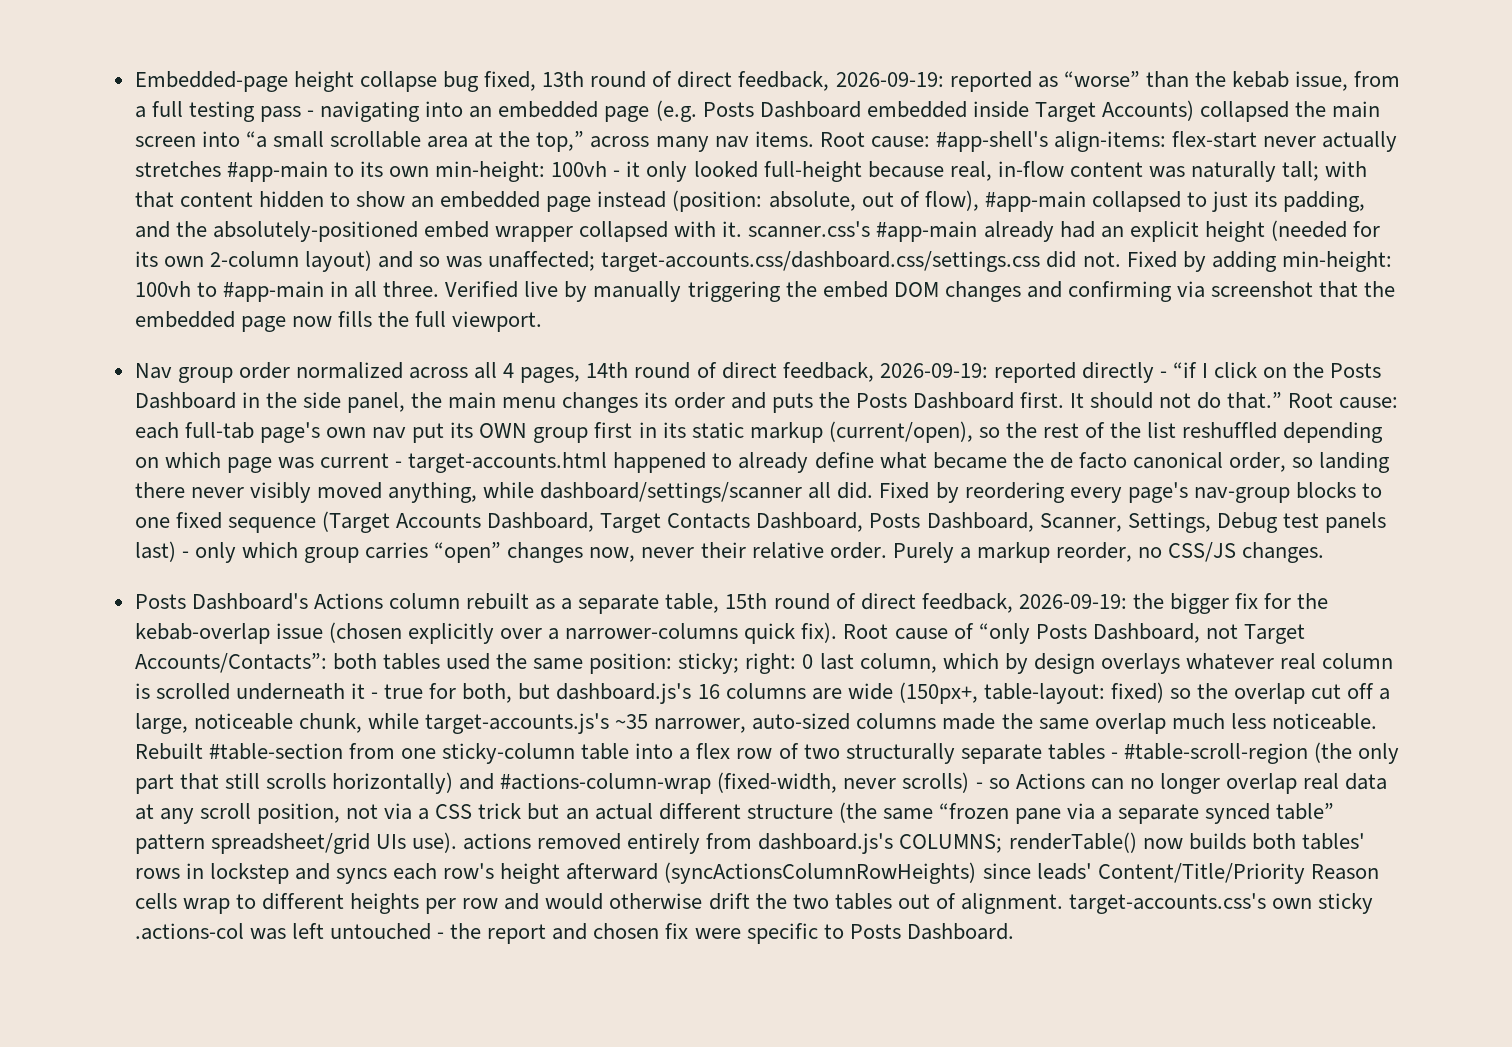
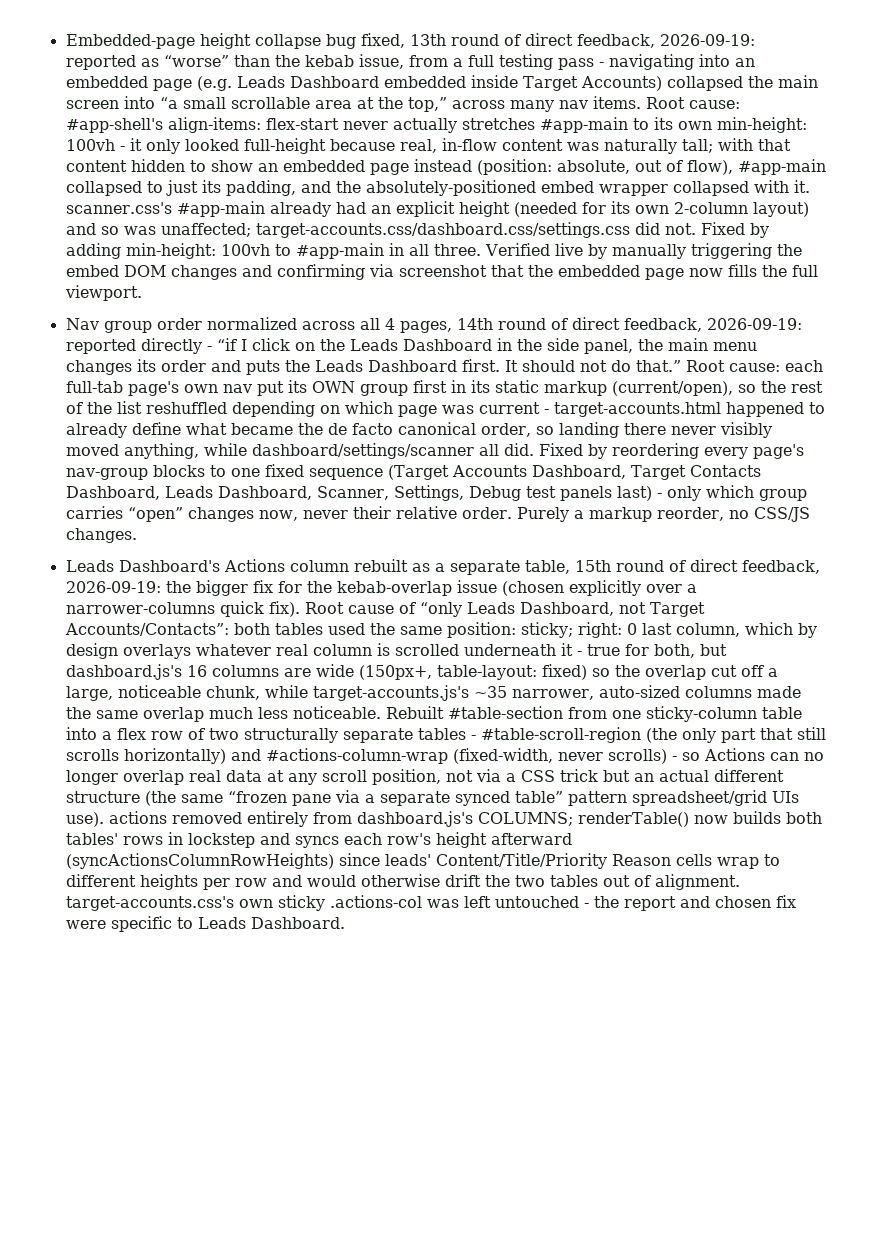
- Embedded-page height collapse bug fixed, 13th round of direct feedback, 2026-09-19: reported as “worse” than the kebab issue, from a full testing pass - navigating into an embedded page (e.g. Posts Dashboard embedded inside Target Accounts) collapsed the main screen into “a small scrollable area at the top,” across many nav items.
+ Embedded-page height collapse bug fixed, 13th round of direct feedback, 2026-09-19: reported as “worse” than the kebab issue, from a full testing pass - navigating into an embedded page (e.g. Leads Dashboard embedded inside Target Accounts) collapsed the main screen into “a small scrollable area at the top,” across many nav items.
- Nav group order normalized across all 4 pages, 14th round of direct feedback, 2026-09-19: reported directly - “if I click on the Posts Dashboard in the side panel, the main menu changes its order and puts the Posts Dashboard first.
+ Nav group order normalized across all 4 pages, 14th round of direct feedback, 2026-09-19: reported directly - “if I click on the Leads Dashboard in the side panel, the main menu changes its order and puts the Leads Dashboard first.
- Fixed by reordering every page's nav-group blocks to one fixed sequence (Target Accounts Dashboard, Target Contacts Dashboard, Posts Dashboard, Scanner, Settings, Debug test panels last) - only which group carries “open” changes now, never their relative order.
+ Fixed by reordering every page's nav-group blocks to one fixed sequence (Target Accounts Dashboard, Target Contacts Dashboard, Leads Dashboard, Scanner, Settings, Debug test panels last) - only which group carries “open” changes now, never their relative order.
- Posts Dashboard's Actions column rebuilt as a separate table, 15th round of direct feedback, 2026-09-19: the bigger fix for the kebab-overlap issue (chosen explicitly over a narrower-columns quick fix).
+ Leads Dashboard's Actions column rebuilt as a separate table, 15th round of direct feedback, 2026-09-19: the bigger fix for the kebab-overlap issue (chosen explicitly over a narrower-columns quick fix).
- Root cause of “only Posts Dashboard, not Target Accounts/Contacts”:
+ Root cause of “only Leads Dashboard, not Target Accounts/Contacts”:
- renderTable() now builds both tables' rows in lockstep and syncs each row's height afterward (syncActionsColumnRowHeights) since leads' Content/Title/Priority Reason cells wrap to different heights per row and would otherwise drift the two tables out of alignment. target-accounts.css's own sticky .actions-col was left untouched - the report and chosen fix were specific to Posts Dashboard.
+ renderTable() now builds both tables' rows in lockstep and syncs each row's height afterward (syncActionsColumnRowHeights) since leads' Content/Title/Priority Reason cells wrap to different heights per row and would otherwise drift the two tables out of alignment. target-accounts.css's own sticky .actions-col was left untouched - the report and chosen fix were specific to Leads Dashboard.

